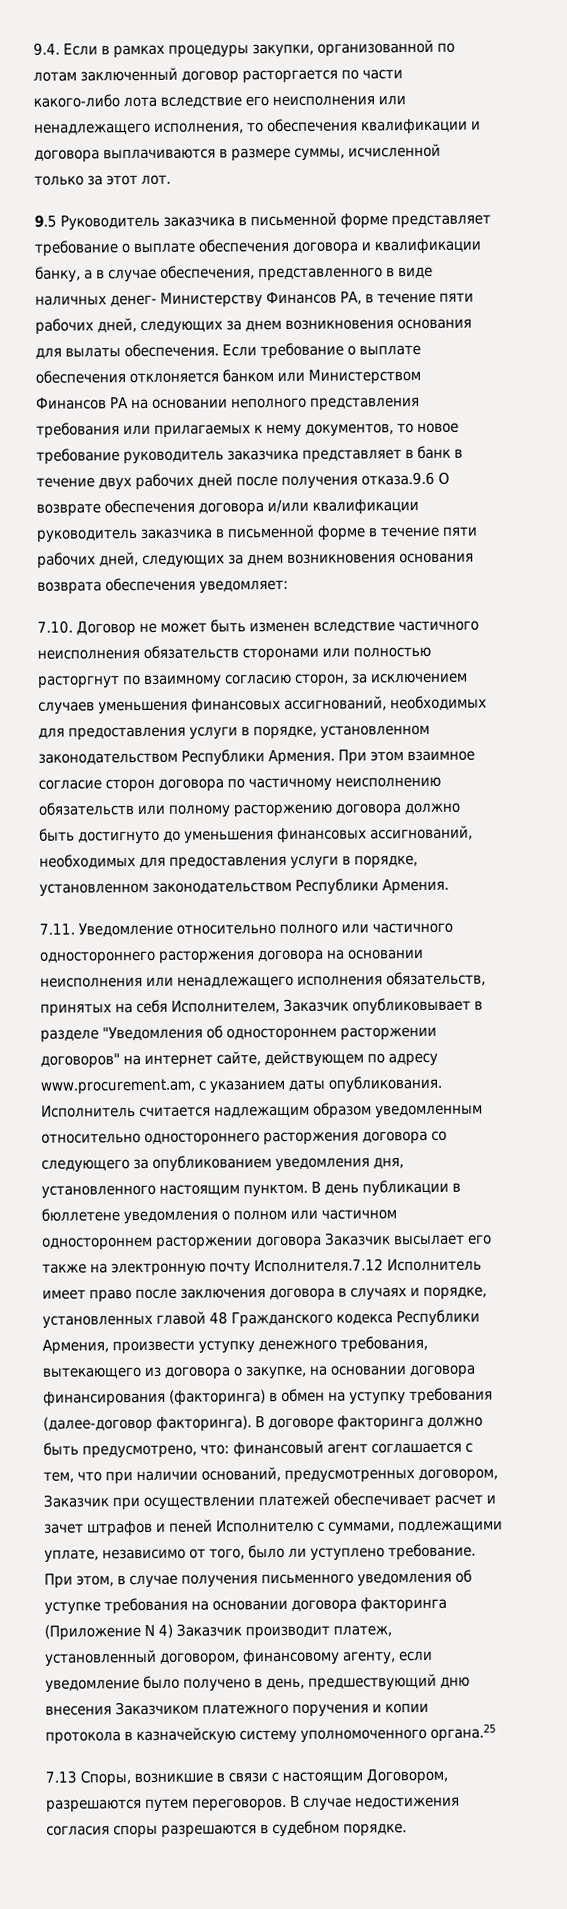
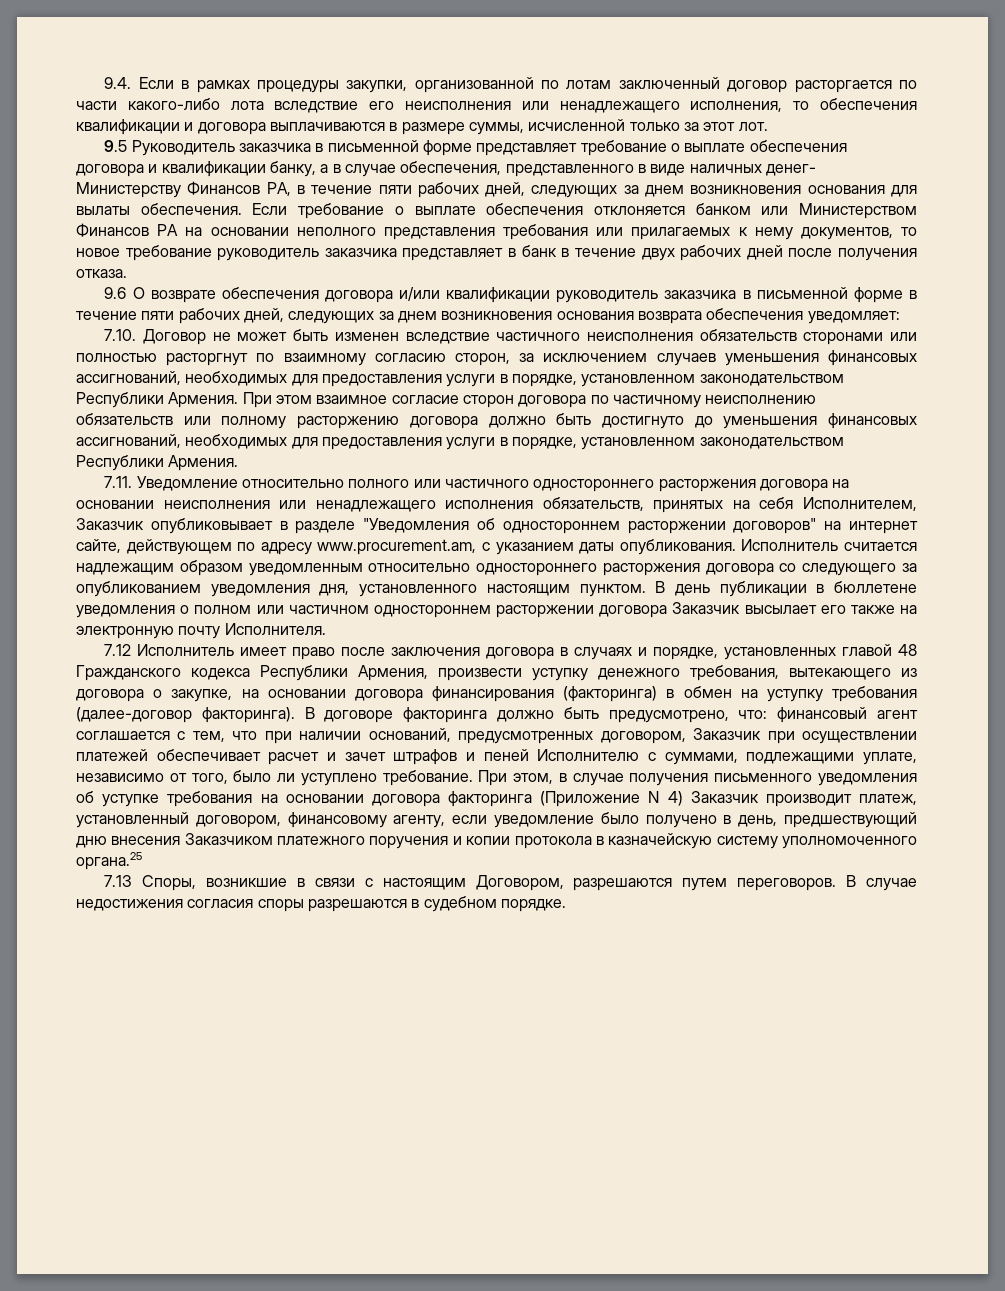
- Если требование о выплате обеспечения отклоняется банком или Министерством Финансов РА на основании неполного представления требования или прилагаемых к нему документов, то новое требование руководитель заказчика представляет в банк в течение двух рабочих дней после получения отказа.9.6 О возврате обеспечения договора и/или квалификации руководитель заказчика в письменной форме в течение пяти рабочих дней, следующих за днем возникновения основания возврата обеспечения уведомляет:
+ Если требование о выплате обеспечения отклоняется банком или Министерством Финансов РА на основании неполного представления требования или прилагаемых к нему документов, то новое требование руководитель заказчика представляет в банк в течение двух рабочих дней после получения отказа.
+ 9.6 О возврате обеспечения договора и/или квалификации руководитель заказчика в письменной форме в течение пяти рабочих дней, следующих за днем возникновения основания возврата обеспечения уведомляет:
- В день публикации в бюллетене уведомления о полном или частичном одностороннем расторжении договора Заказчик высылает его также на электронную почту Исполнителя.7.12 Исполнитель имеет право после заключения договора в случаях и порядке, установленных главой 48 Гражданского кодекса Республики Армения, произвести уступку денежного требования, вытекающего из договора о закупке, на основании договора финансирования (факторинга) в обмен на уступку требования (далее-договор факторинга).
+ В день публикации в бюллетене уведомления о полном или частичном одностороннем расторжении договора Заказчик высылает его также на электронную почту Исполнителя.
+ 7.12 Исполнитель имеет право после заключения договора в случаях и порядке, установленных главой 48 Гражданского кодекса Республики Армения, произвести уступку денежного требования, вытекающего из договора о закупке, на основании договора финансирования (факторинга) в обмен на уступку требования (далее-договор факторинга).

